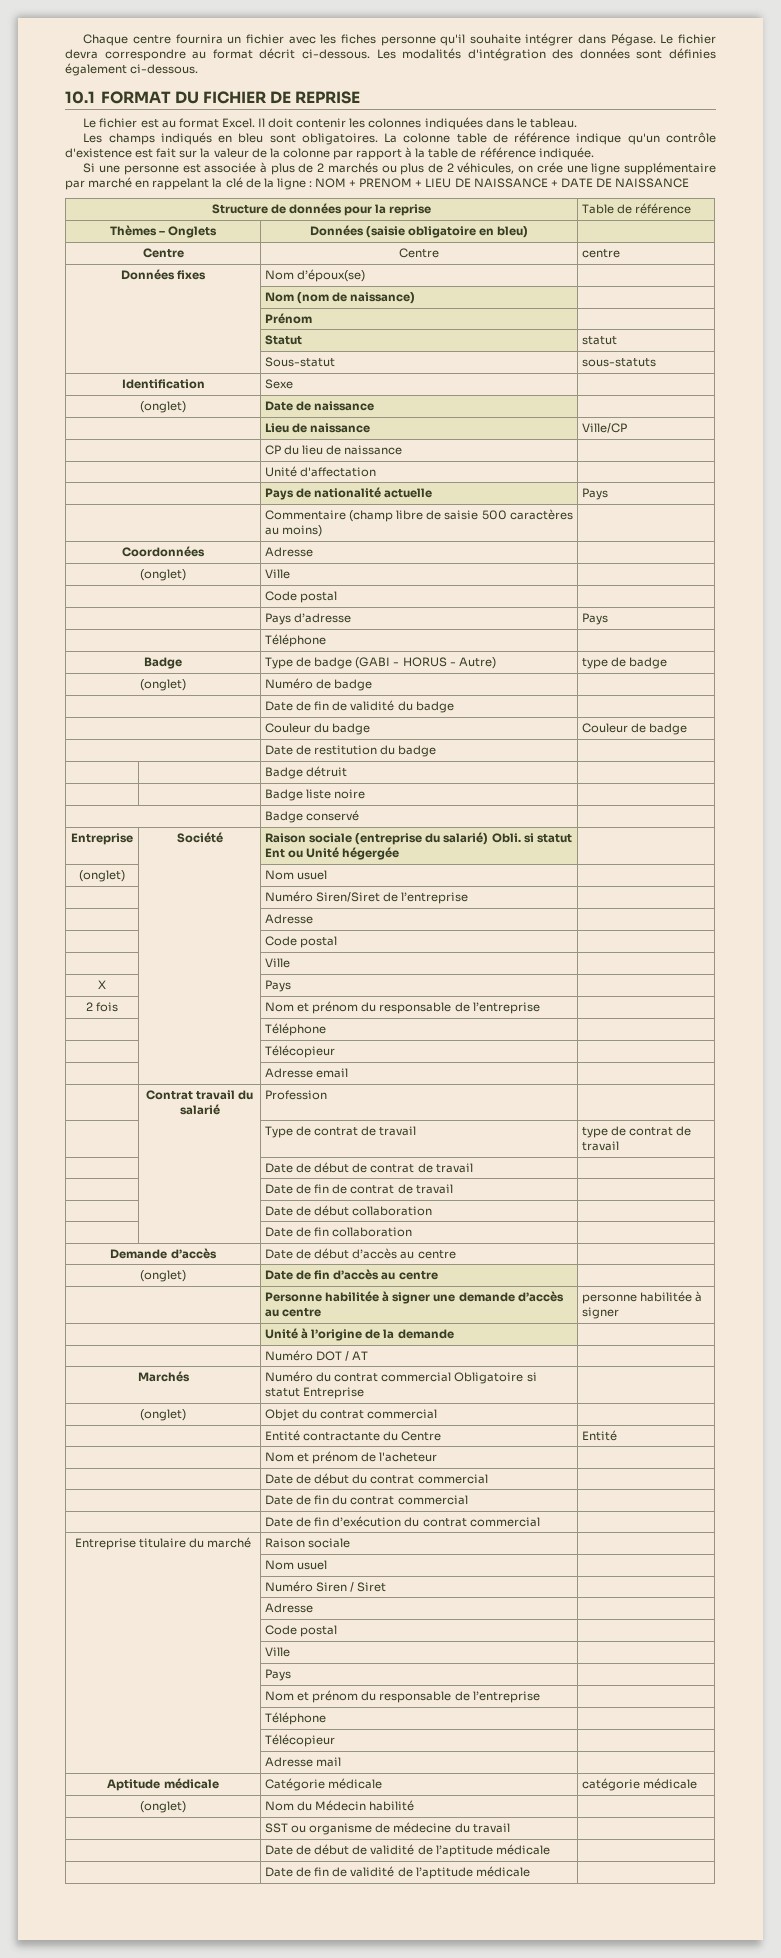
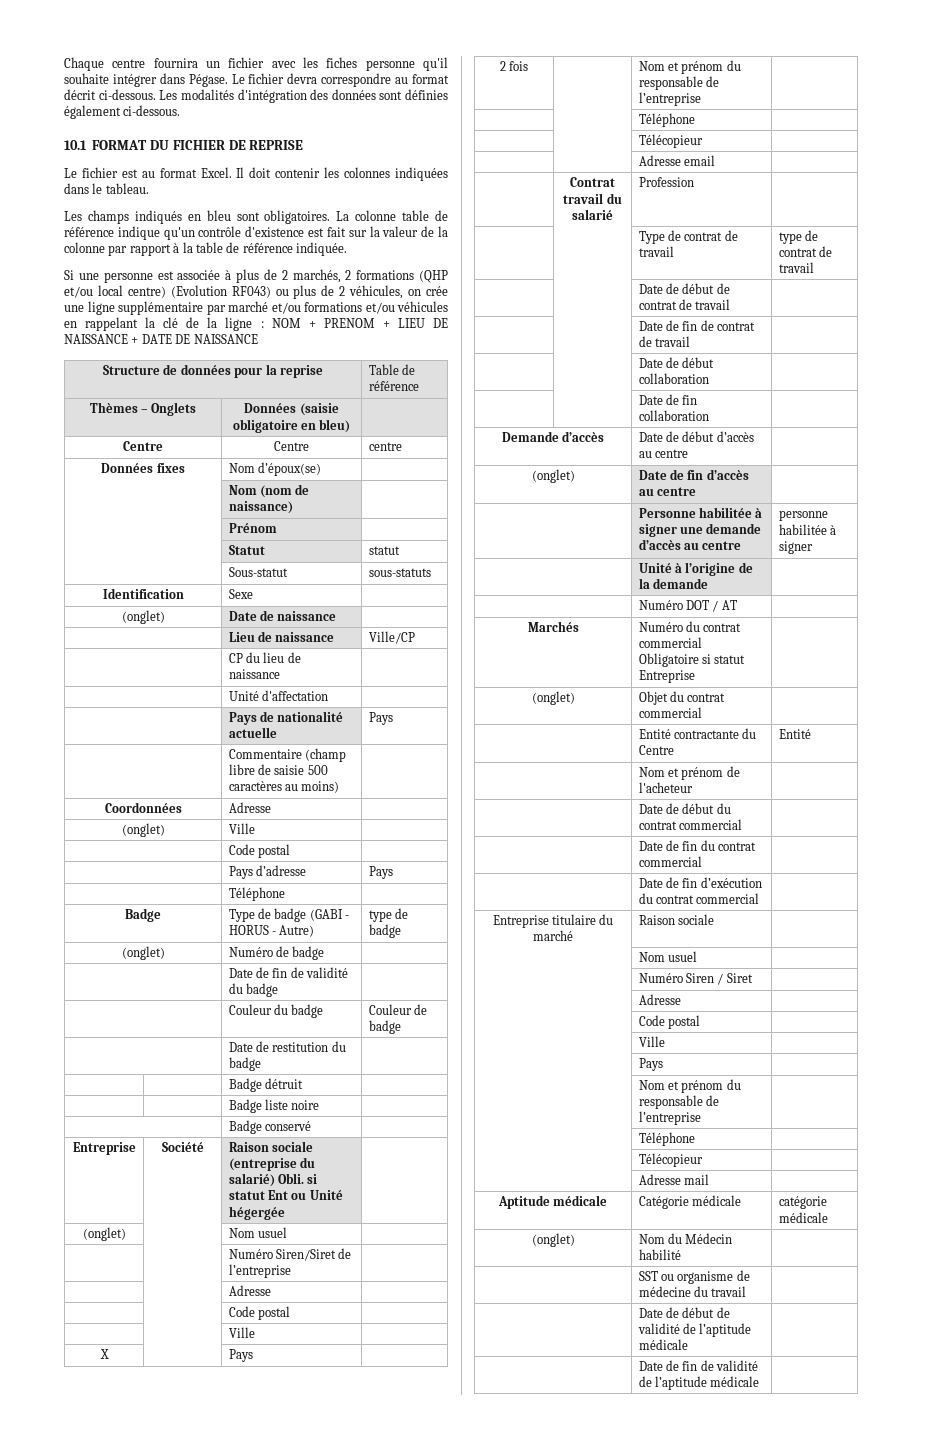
- Si une personne est associée à plus de 2 marchés ou plus de 2 véhicules, on crée une ligne supplémentaire par marché en rappelant la clé de la ligne : NOM + PRENOM + LIEU DE NAISSANCE + DATE DE NAISSANCE
+ Si une personne est associée à plus de 2 marchés, 2 formations (QHP et/ou local centre) (Evolution RF043) ou plus de 2 véhicules, on crée une ligne supplémentaire par marché et/ou formations et/ou véhicules en rappelant la clé de la ligne : NOM + PRENOM + LIEU DE NAISSANCE + DATE DE NAISSANCE

